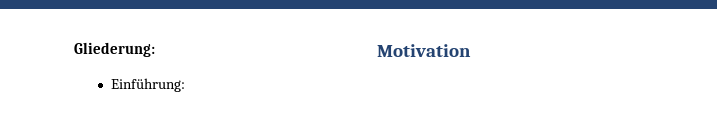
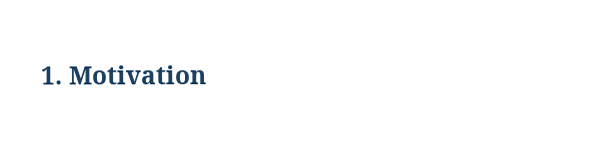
- Gliederung:
- Einführung:
- Motivation
+ 1. Motivation

